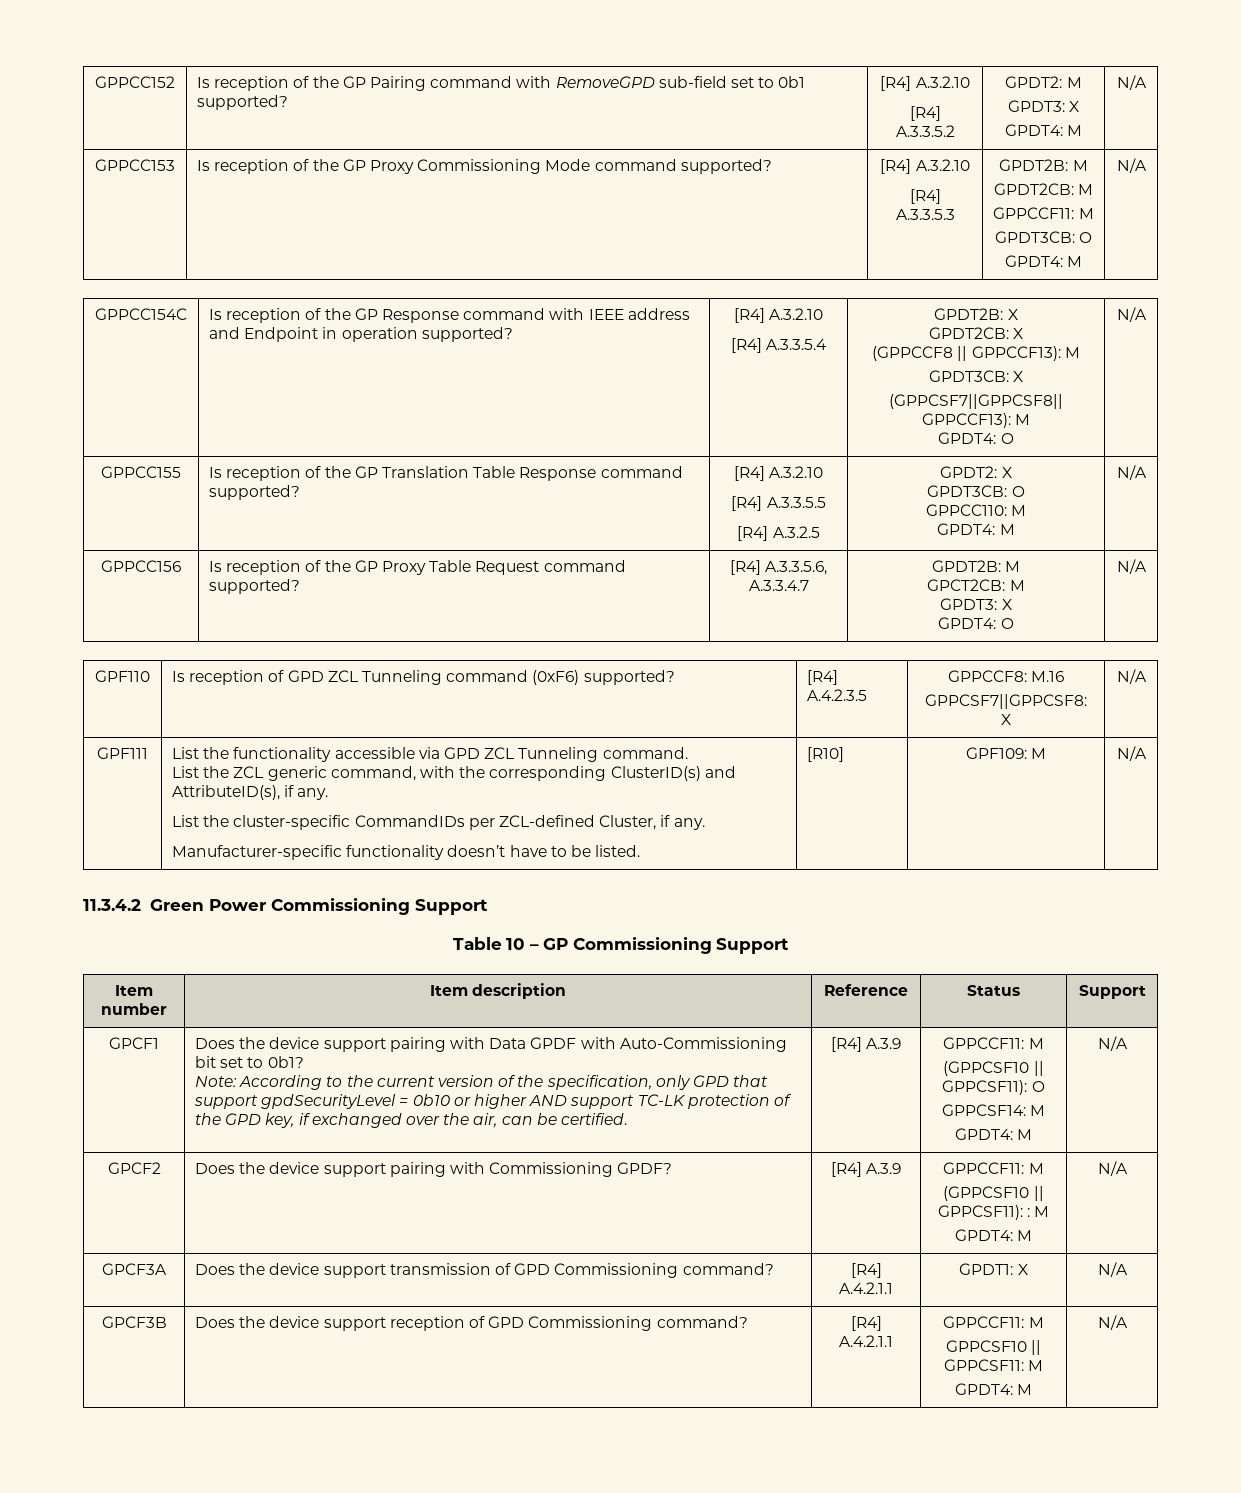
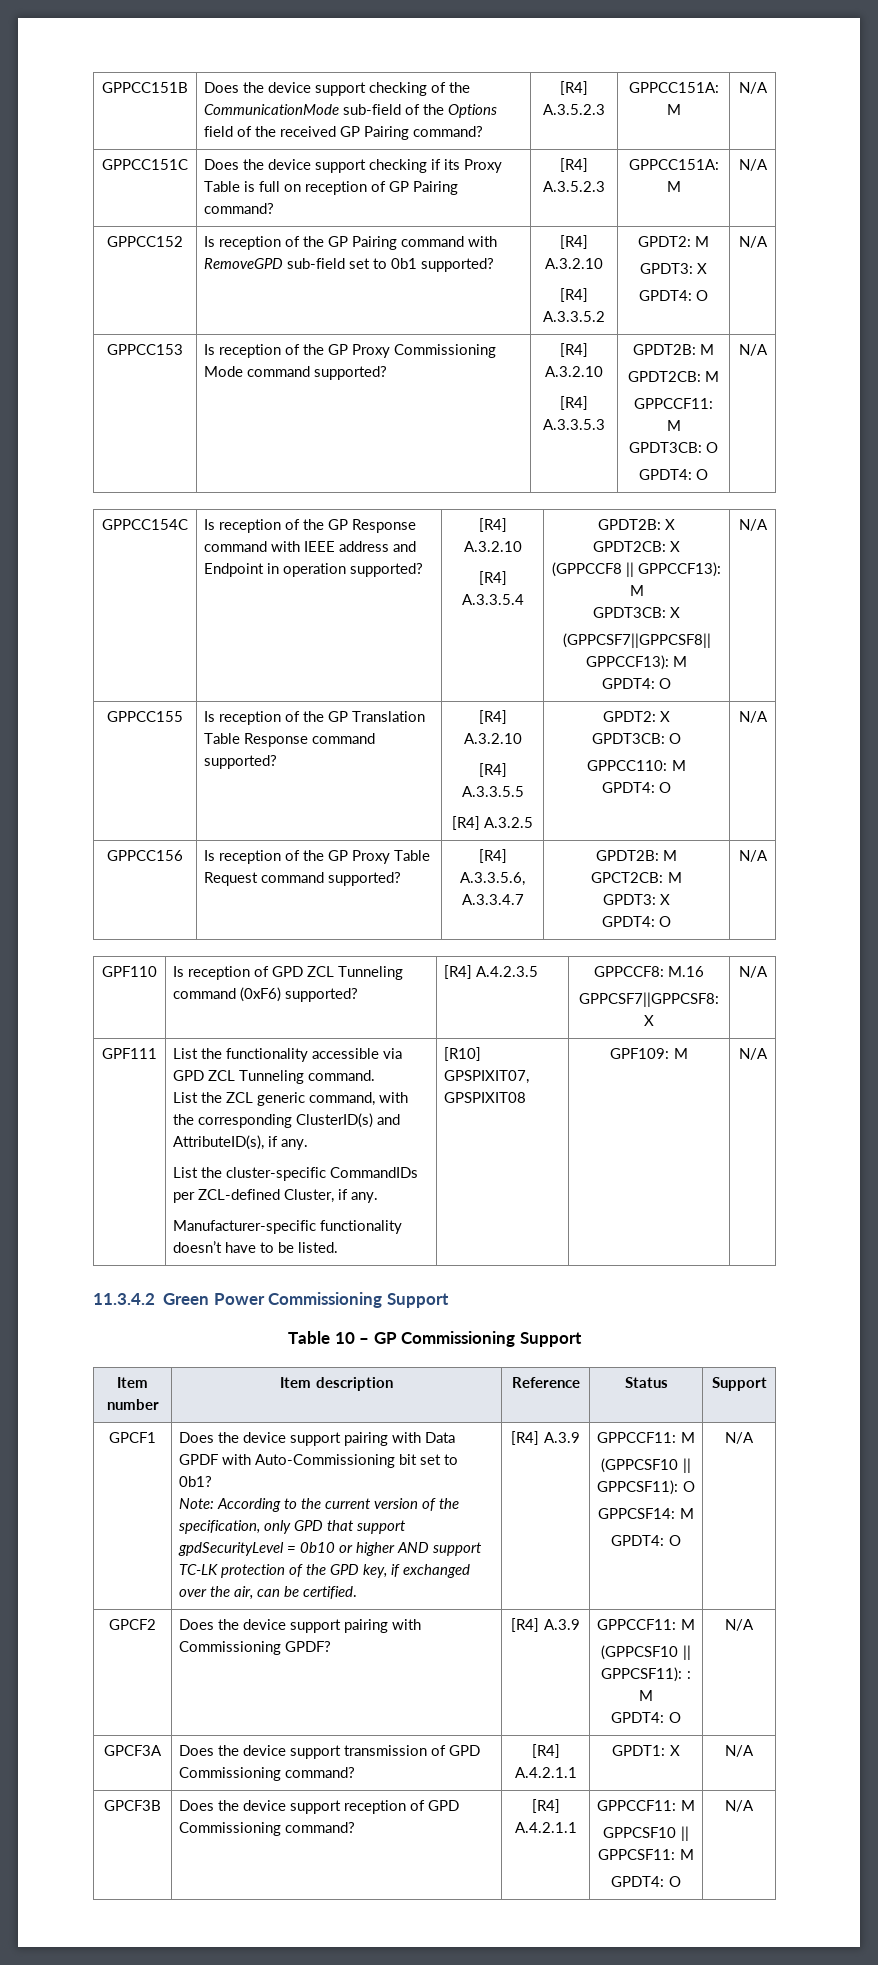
+ GPPCC151B | Does the device support checking of the CommunicationMode sub-field of the Options field of the received GP Pairing command? | [R4] A.3.5.2.3 | GPPCC151A: M | N/A
+ GPPCC151C | Does the device support checking if its Proxy Table is full on reception of GP Pairing command? | [R4] A.3.5.2.3 | GPPCC151A: M | N/A
  GPPCC152 | Is reception of the GP Pairing command with RemoveGPD sub-field set to 0b1 supported? | [R4] A.3.2.10
  [R4] A.3.3.5.2 | GPDT2: M
  GPDT3: X
- GPDT4: M | N/A
+ GPDT4: O | N/A
  GPPCC153 | Is reception of the GP Proxy Commissioning Mode command supported? | [R4] A.3.2.10
  [R4] A.3.3.5.3 | GPDT2B: M
  GPDT2CB: M
  GPPCCF11: M
  GPDT3CB: O
- GPDT4: M | N/A
+ GPDT4: O | N/A
  GPPCC155 | Is reception of the GP Translation Table Response command supported? | [R4] A.3.2.10
  [R4] A.3.3.5.5
  [R4] A.3.2.5 | GPDT2: X
  GPDT3CB: O
  GPPCC110: M
- GPDT4: M | N/A
+ GPDT4: O | N/A
- [R10]
+ [R10] GPSPIXIT07, GPSPIXIT08
  GPPCSF14: M
- GPDT4: M
+ GPDT4: O
  GPCF2 | Does the device support pairing with Commissioning GPDF? | [R4] A.3.9 | GPPCCF11: M
  (GPPCSF10 || GPPCSF11): : M
- GPDT4: M | N/A
+ GPDT4: O | N/A
  GPCF3B | Does the device support reception of GPD Commissioning command? | [R4] A.4.2.1.1 | GPPCCF11: M
  GPPCSF10 || GPPCSF11: M
- GPDT4: M | N/A
+ GPDT4: O | N/A

